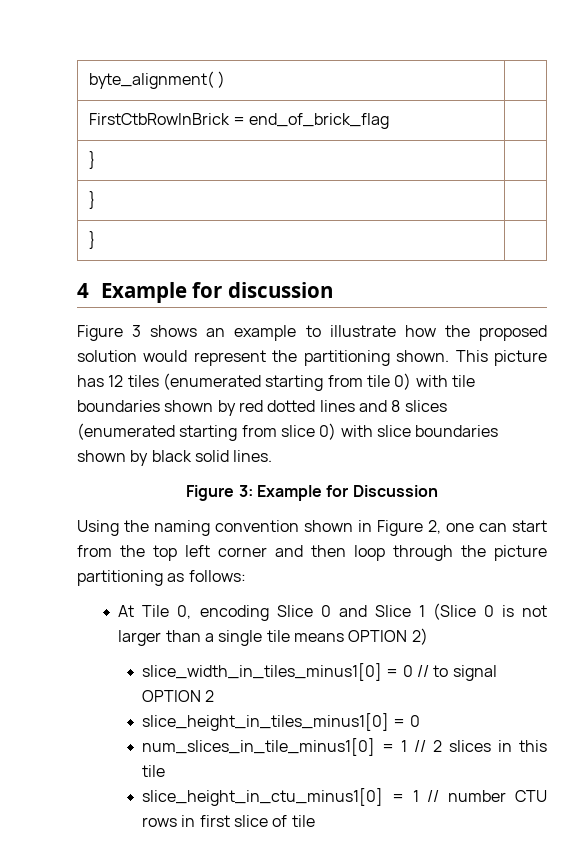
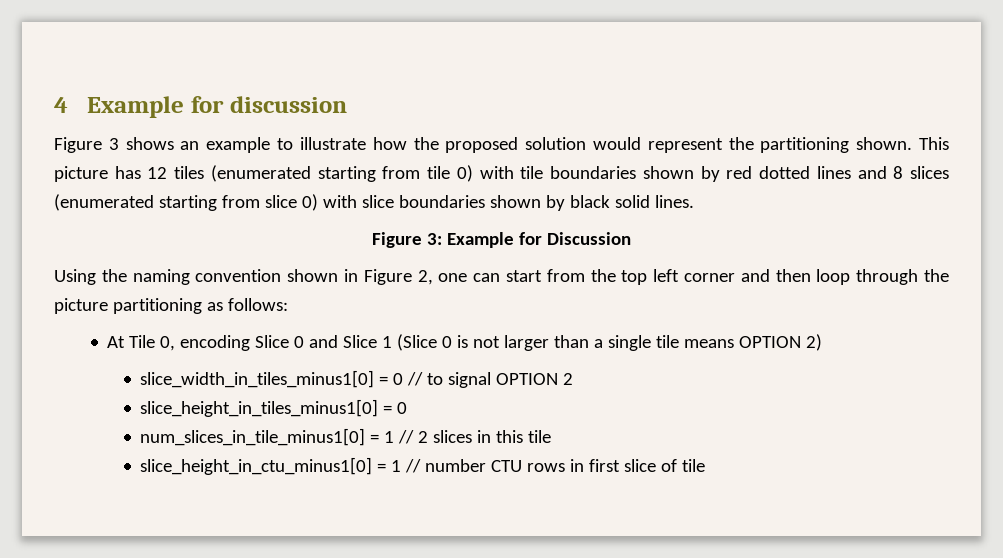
- byte_alignment( ) |
- FirstCtbRowInBrick = end_of_brick_flag |
- } |
- } |
- } |

